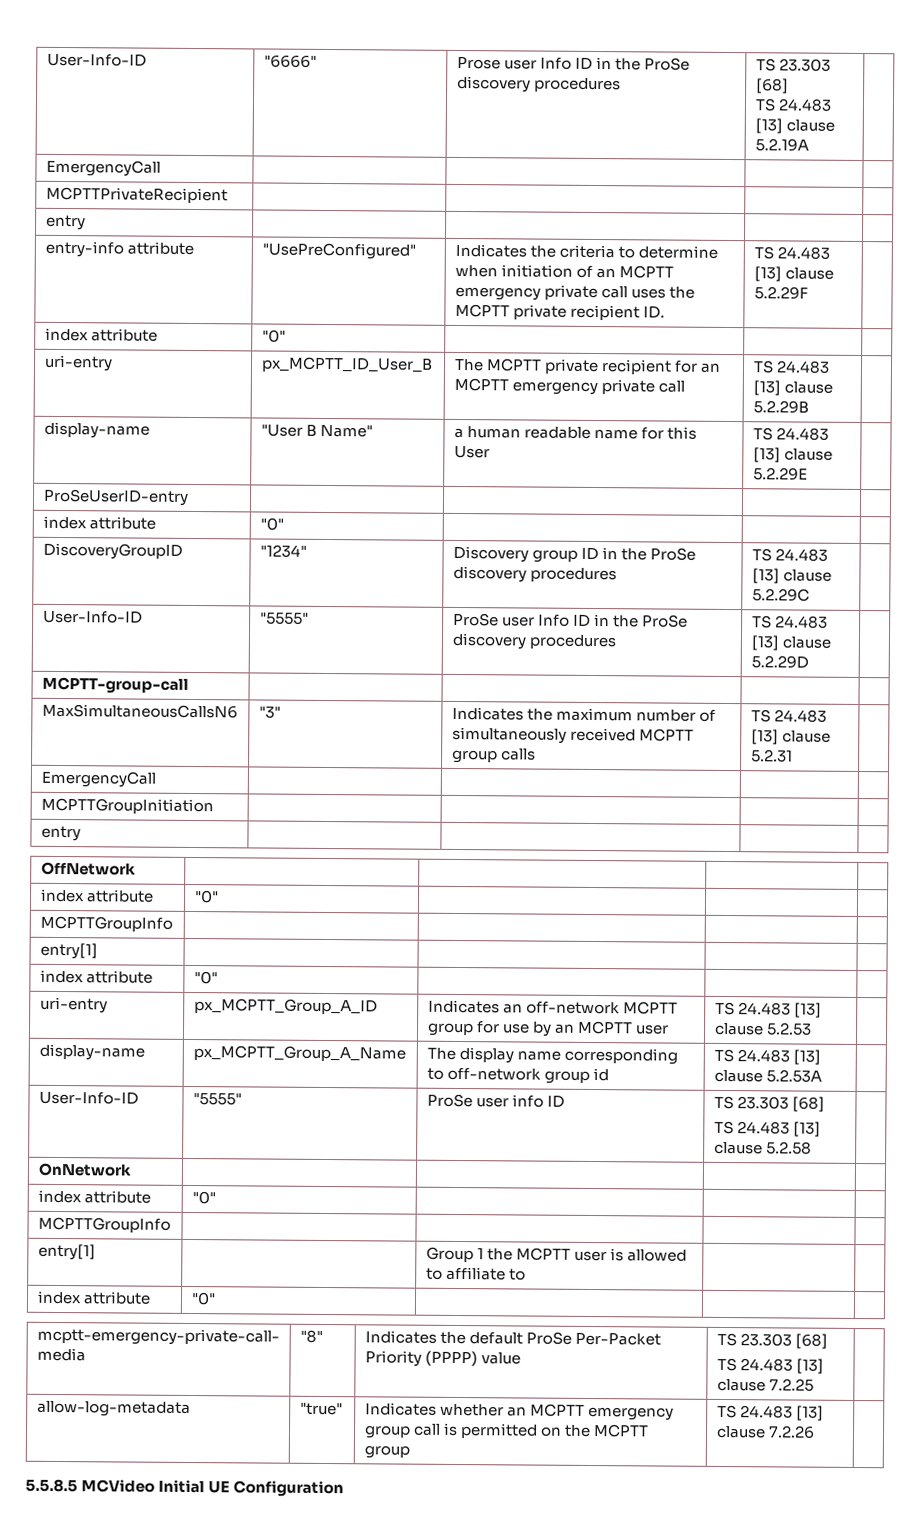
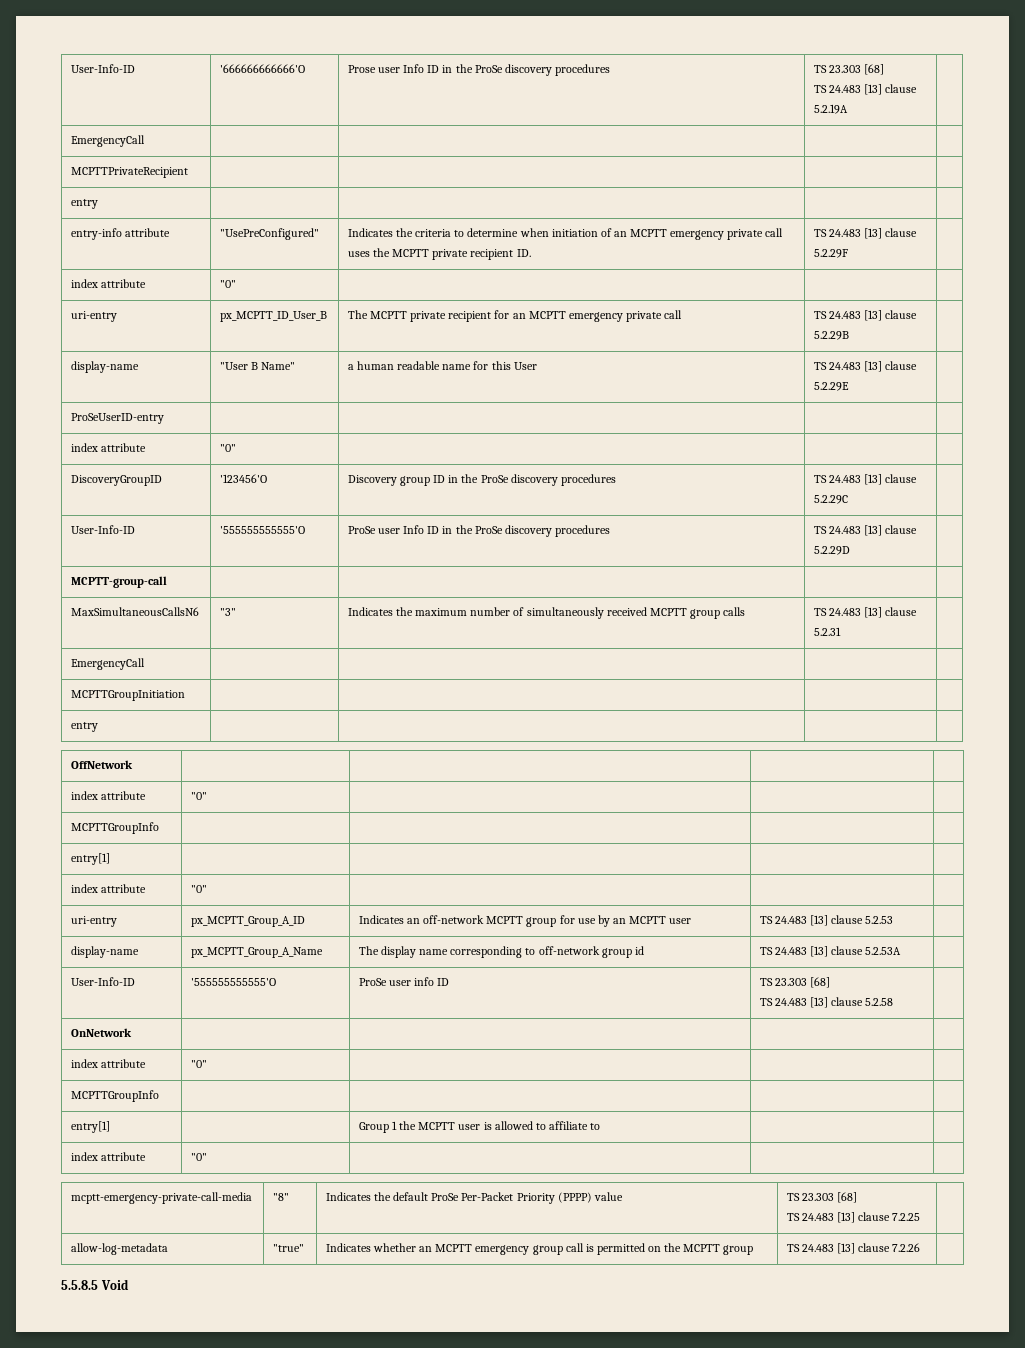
- User-Info-ID | "6666" | Prose user Info ID in the ProSe discovery procedures | TS 23.303 [68]
+ User-Info-ID | '666666666666'O | Prose user Info ID in the ProSe discovery procedures | TS 23.303 [68]
- DiscoveryGroupID | "1234" | Discovery group ID in the ProSe discovery procedures | TS 24.483 [13] clause 5.2.29C |
+ DiscoveryGroupID | '123456'O | Discovery group ID in the ProSe discovery procedures | TS 24.483 [13] clause 5.2.29C |
- User-Info-ID | "5555" | ProSe user Info ID in the ProSe discovery procedures | TS 24.483 [13] clause 5.2.29D |
+ User-Info-ID | '555555555555'O | ProSe user Info ID in the ProSe discovery procedures | TS 24.483 [13] clause 5.2.29D |
- User-Info-ID | "5555" | ProSe user info ID | TS 23.303 [68]
+ User-Info-ID | '555555555555'O | ProSe user info ID | TS 23.303 [68]
- 5.5.8.5 MCVideo Initial UE Configuration
+ 5.5.8.5 Void

